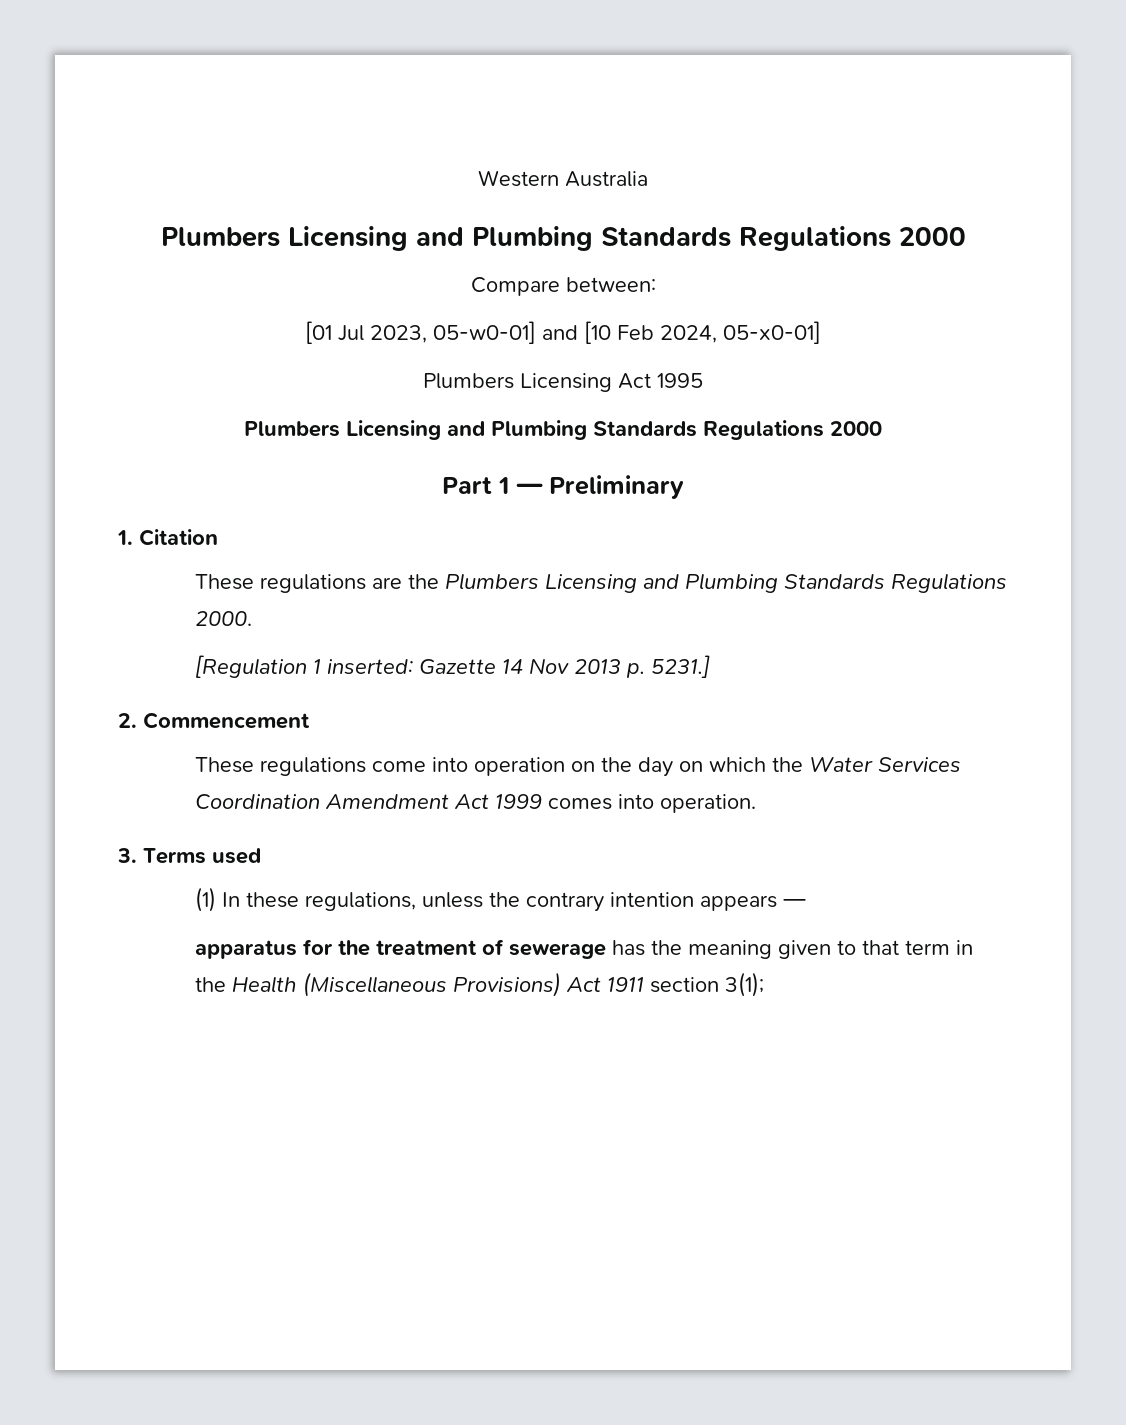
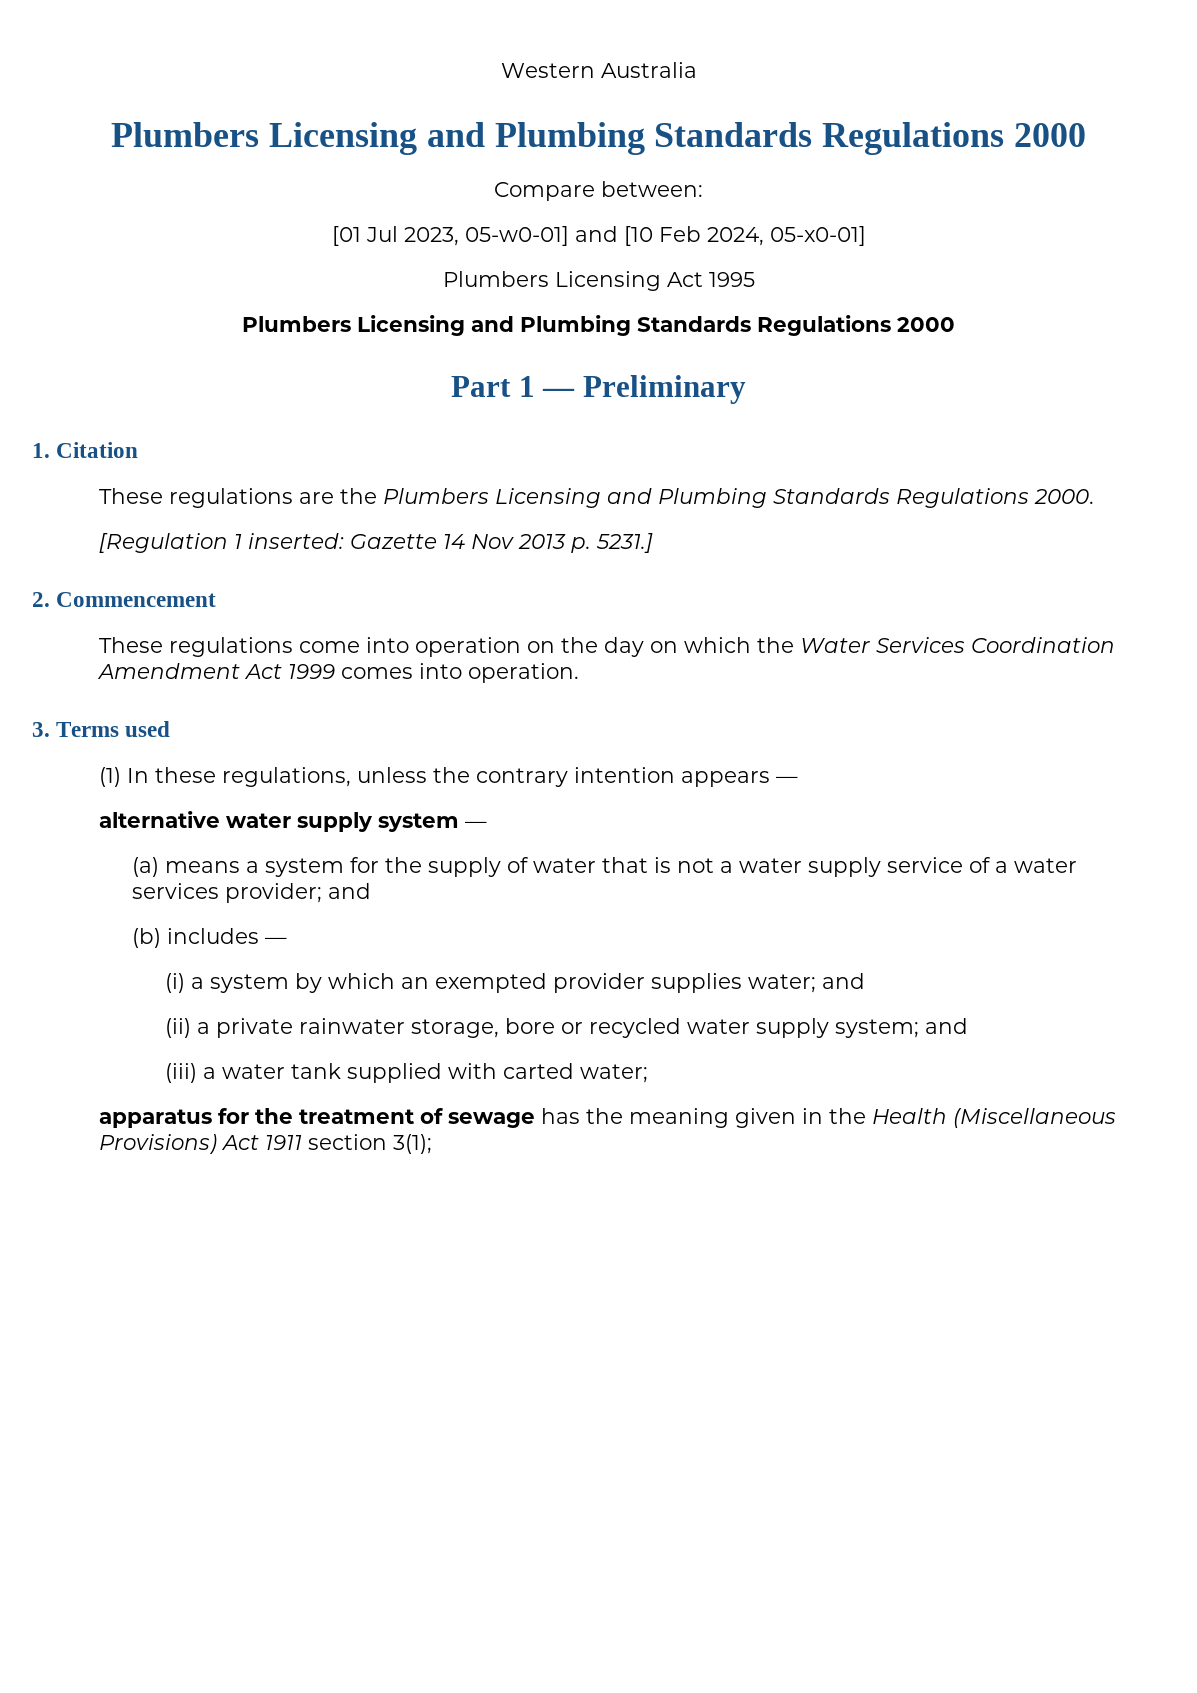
+ alternative water supply system —
+ (a) means a system for the supply of water that is not a water supply service of a water services provider; and
+ (b) includes —
+ (i) a system by which an exempted provider supplies water; and
+ (ii) a private rainwater storage, bore or recycled water supply system; and
+ (iii) a water tank supplied with carted water;
- apparatus for the treatment of sewerage has the meaning given to that term in the Health (Miscellaneous Provisions) Act 1911 section 3(1);
+ apparatus for the treatment of sewage has the meaning given in the Health (Miscellaneous Provisions) Act 1911 section 3(1);

